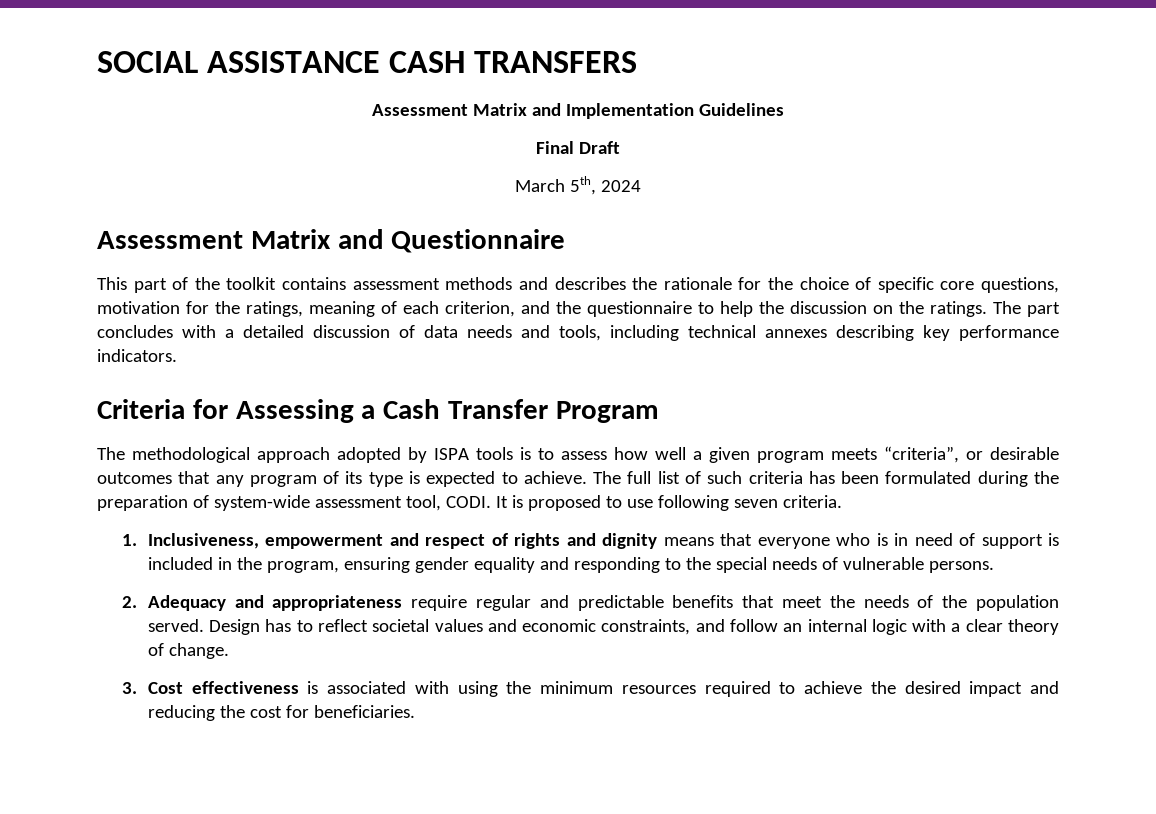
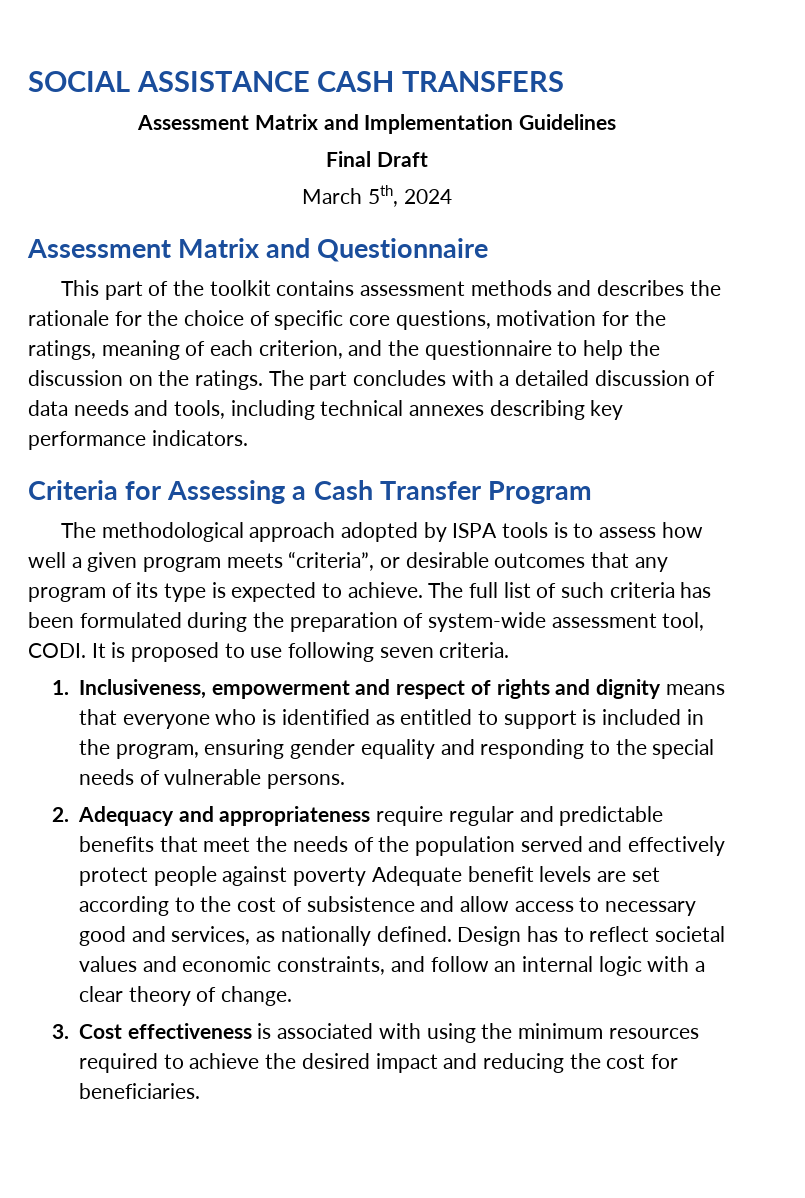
- 1. Inclusiveness, empowerment and respect of rights and dignity means that everyone who is in need of support is included in the program, ensuring gender equality and responding to the special needs of vulnerable persons.
+ 1. Inclusiveness, empowerment and respect of rights and dignity means that everyone who is identified as entitled to support is included in the program, ensuring gender equality and responding to the special needs of vulnerable persons.
- 2. Adequacy and appropriateness require regular and predictable benefits that meet the needs of the population served.
+ 2. Adequacy and appropriateness require regular and predictable benefits that meet the needs of the population served and effectively protect people against poverty Adequate benefit levels are set according to the cost of subsistence and allow access to necessary good and services, as nationally defined.

